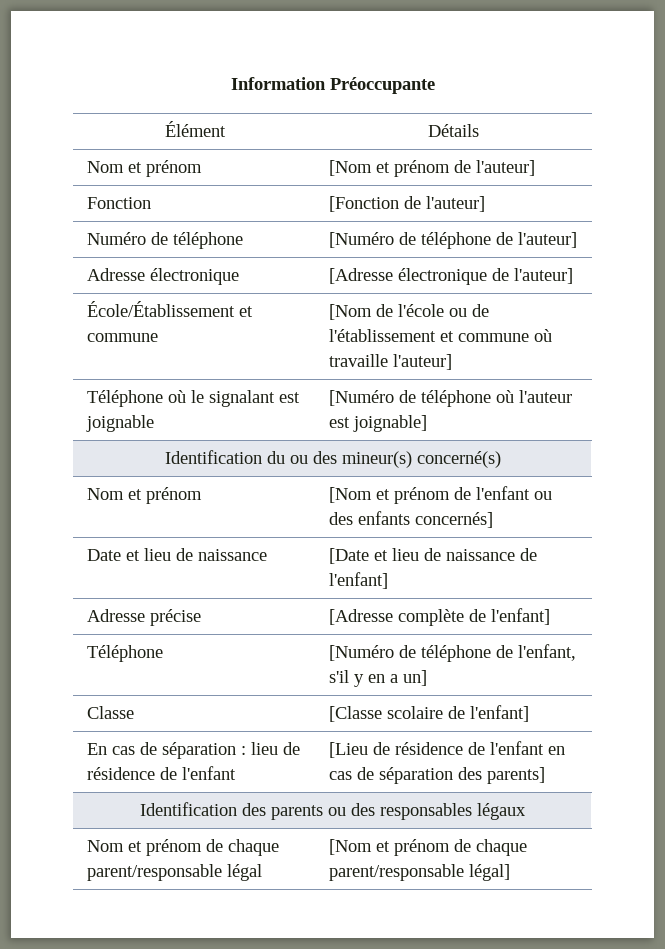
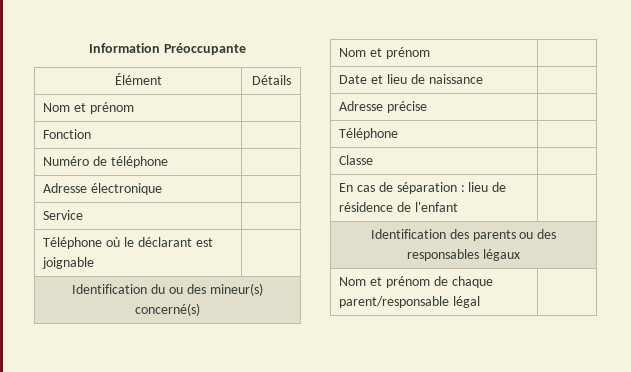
  Élément | Détails
- Nom et prénom | [Nom et prénom de l'auteur]
- Fonction | [Fonction de l'auteur]
- Numéro de téléphone | [Numéro de téléphone de l'auteur]
- Adresse électronique | [Adresse électronique de l'auteur]
- École/Établissement et commune | [Nom de l'école ou de l'établissement et commune où travaille l'auteur]
+ Nom et prénom |
+ Fonction |
+ Numéro de téléphone |
+ Adresse électronique |
+ Service |
- Téléphone où le signalant est joignable | [Numéro de téléphone où l'auteur est joignable]
+ Téléphone où le déclarant est joignable |
  Identification du ou des mineur(s) concerné(s)
- Nom et prénom | [Nom et prénom de l'enfant ou des enfants concernés]
+ Nom et prénom |
- Date et lieu de naissance | [Date et lieu de naissance de l'enfant]
- Adresse précise | [Adresse complète de l'enfant]
- Téléphone | [Numéro de téléphone de l'enfant, s'il y en a un]
- Classe | [Classe scolaire de l'enfant]
+ Date et lieu de naissance |
+ Adresse précise |
+ Téléphone |
+ Classe |
- En cas de séparation : lieu de résidence de l'enfant | [Lieu de résidence de l'enfant en cas de séparation des parents]
+ En cas de séparation : lieu de résidence de l'enfant |
- Nom et prénom de chaque parent/responsable légal | [Nom et prénom de chaque parent/responsable légal]
+ Nom et prénom de chaque parent/responsable légal |

